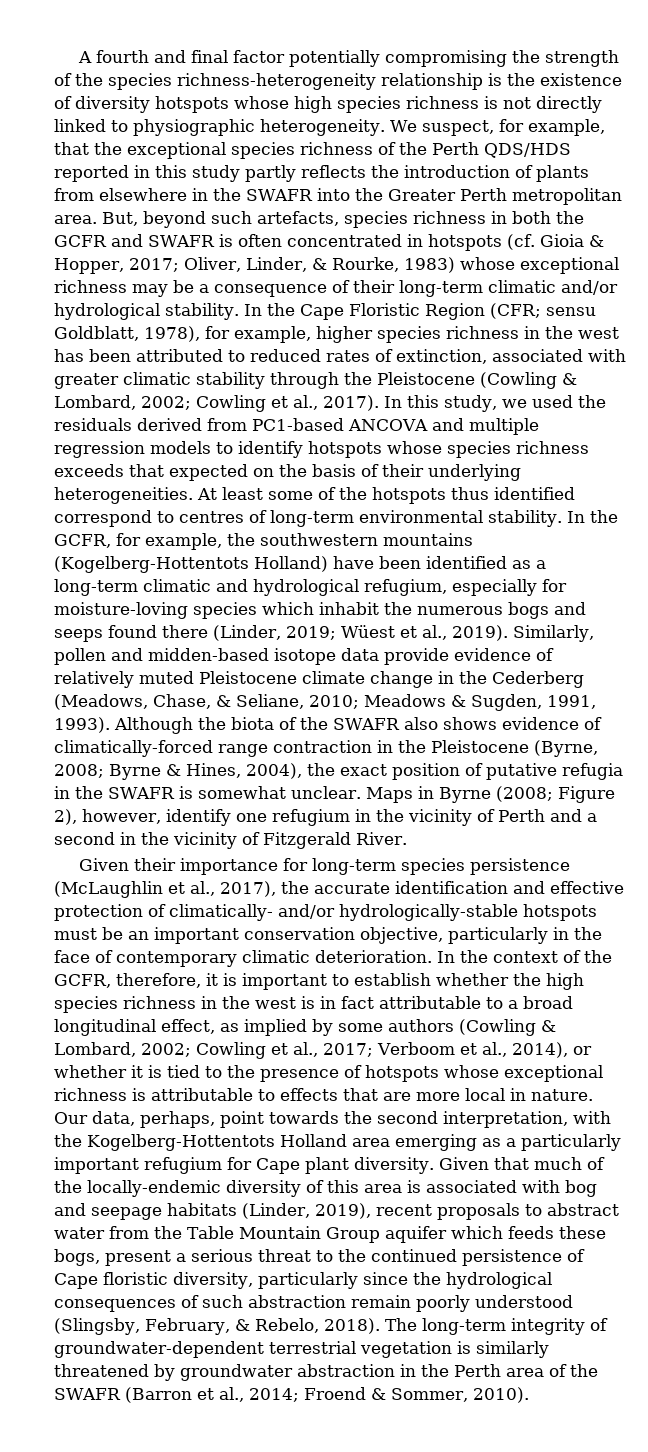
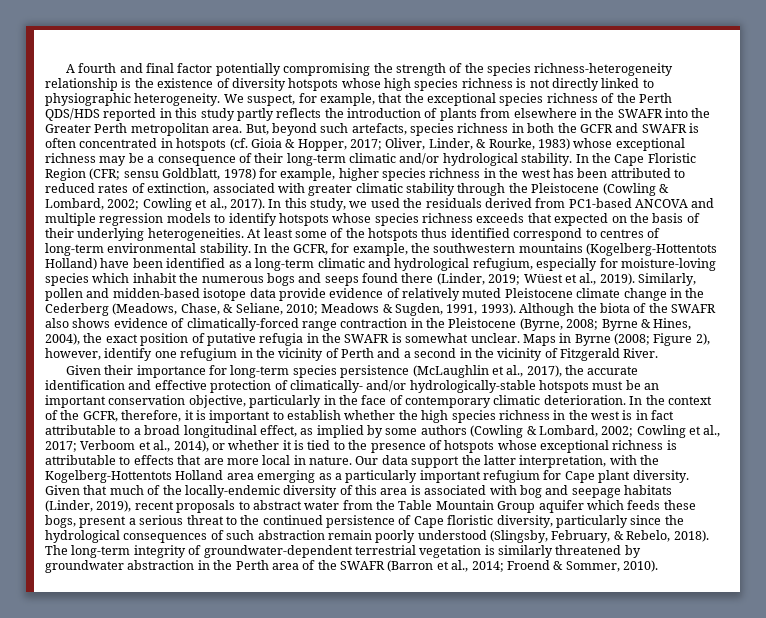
- In the Cape Floristic Region (CFR; sensu Goldblatt, 1978), for example, higher species richness in the west has been attributed to reduced rates of extinction, associated with greater climatic stability through the Pleistocene (Cowling & Lombard, 2002; Cowling et al., 2017).
+ In the Cape Floristic Region (CFR; sensu Goldblatt, 1978) for example, higher species richness in the west has been attributed to reduced rates of extinction, associated with greater climatic stability through the Pleistocene (Cowling & Lombard, 2002; Cowling et al., 2017).
- Our data, perhaps, point towards the second interpretation, with the Kogelberg-Hottentots Holland area emerging as a particularly important refugium for Cape plant diversity.
+ Our data support the latter interpretation, with the Kogelberg-Hottentots Holland area emerging as a particularly important refugium for Cape plant diversity.

